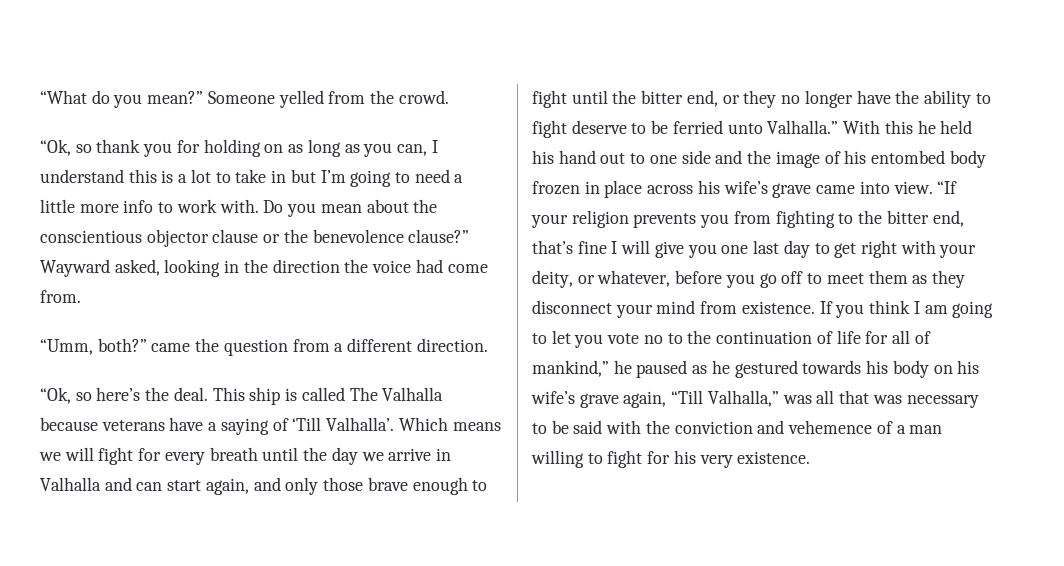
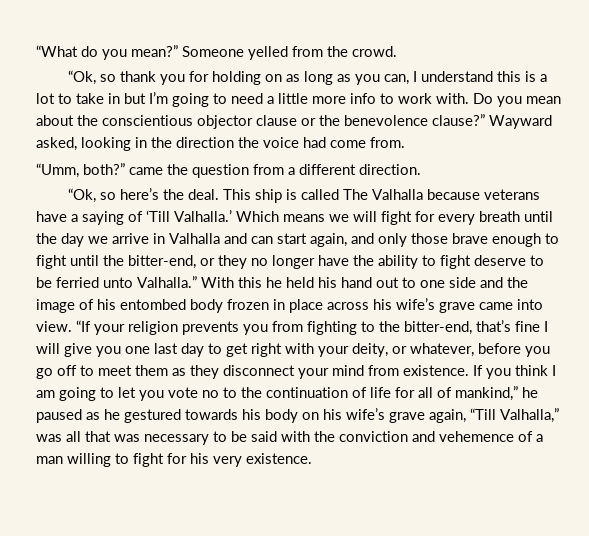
- This ship is called The Valhalla because veterans have a saying of ‘Till Valhalla’.
+ This ship is called The Valhalla because veterans have a saying of ‘Till Valhalla.’
- Which means we will fight for every breath until the day we arrive in Valhalla and can start again, and only those brave enough to fight until the bitter end, or they no longer have the ability to fight deserve to be ferried unto Valhalla.”
+ Which means we will fight for every breath until the day we arrive in Valhalla and can start again, and only those brave enough to fight until the bitter-end, or they no longer have the ability to fight deserve to be ferried unto Valhalla.”
- “If your religion prevents you from fighting to the bitter end, that’s fine I will give you one last day to get right with your deity, or whatever, before you go off to meet them as they disconnect your mind from existence.
+ “If your religion prevents you from fighting to the bitter-end, that’s fine I will give you one last day to get right with your deity, or whatever, before you go off to meet them as they disconnect your mind from existence.

